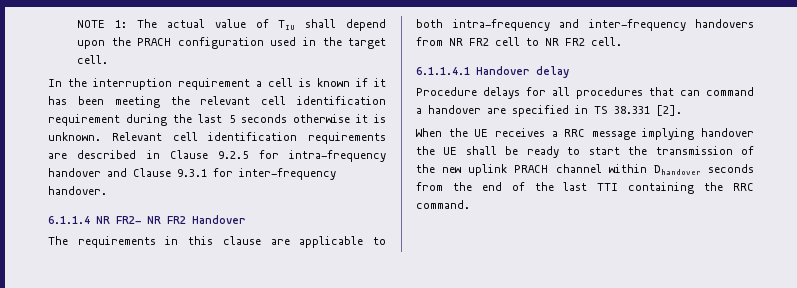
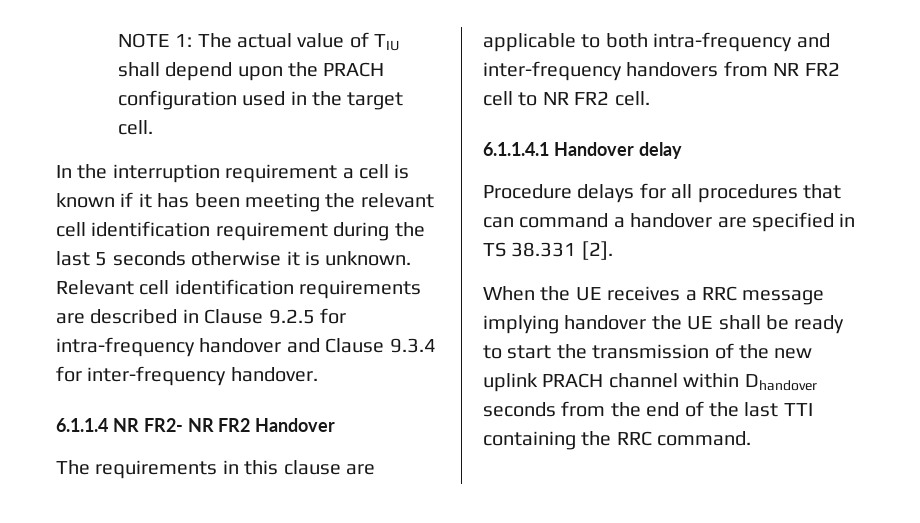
- Relevant cell identification requirements are described in Clause 9.2.5 for intra-frequency handover and Clause 9.3.1 for inter-frequency handover.
+ Relevant cell identification requirements are described in Clause 9.2.5 for intra-frequency handover and Clause 9.3.4 for inter-frequency handover.

